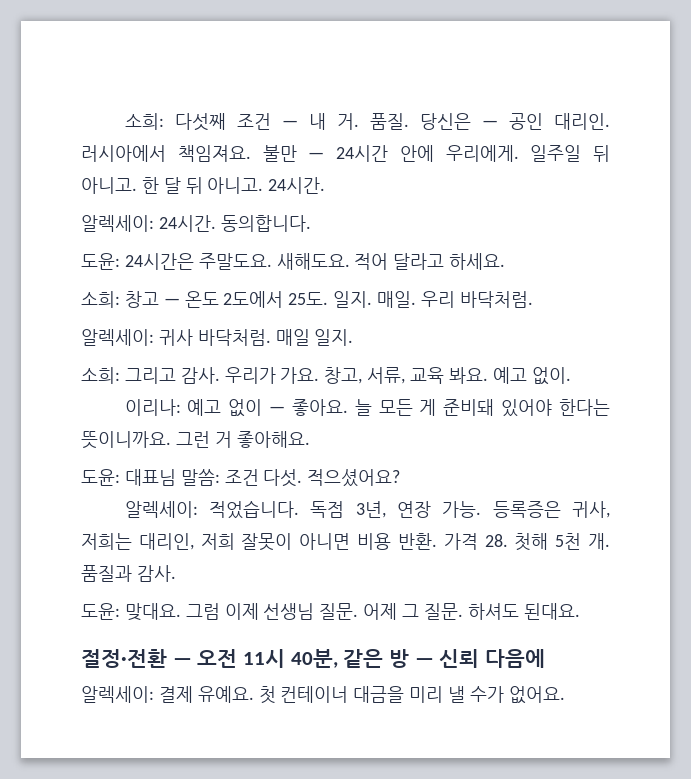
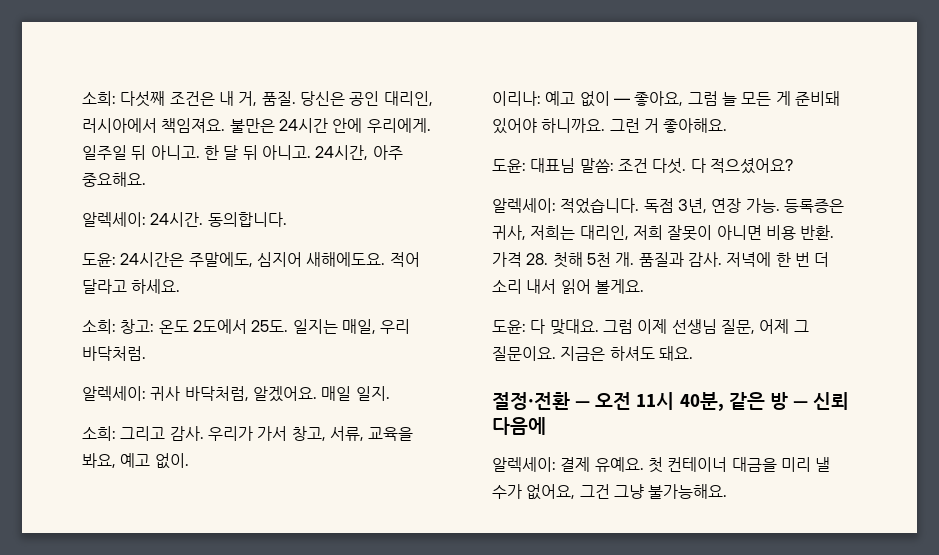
- 소희: 다섯째 조건 — 내 거. 품질. 당신은 — 공인 대리인. 러시아에서 책임져요. 불만 — 24시간 안에 우리에게.
+ 소희: 다섯째 조건은 내 거, 품질. 당신은 공인 대리인, 러시아에서 책임져요. 불만은 24시간 안에 우리에게.
- 한 달 뒤 아니고. 24시간.
+ 한 달 뒤 아니고. 24시간, 아주 중요해요.
- 도윤: 24시간은 주말도요. 새해도요.
+ 도윤: 24시간은 주말에도, 심지어 새해에도요.
- 소희: 창고 — 온도 2도에서 25도.
+ 소희: 창고: 온도 2도에서 25도.
- 일지. 매일. 우리 바닥처럼.
+ 일지는 매일, 우리 바닥처럼.
- 알렉세이: 귀사 바닥처럼.
+ 알렉세이: 귀사 바닥처럼, 알겠어요.
- 우리가 가요. 창고, 서류, 교육 봐요. 예고 없이.
+ 우리가 가서 창고, 서류, 교육을 봐요, 예고 없이.
- 이리나: 예고 없이 — 좋아요. 늘 모든 게 준비돼 있어야 한다는 뜻이니까요.
+ 이리나: 예고 없이 — 좋아요, 그럼 늘 모든 게 준비돼 있어야 하니까요.
- 적으셨어요?
+ 다 적으셨어요?
- 품질과 감사.
- 도윤: 맞대요.
+ 품질과 감사. 저녁에 한 번 더 소리 내서 읽어 볼게요.
+ 도윤: 다 맞대요.
- 그럼 이제 선생님 질문. 어제 그 질문. 하셔도 된대요.
+ 그럼 이제 선생님 질문, 어제 그 질문이요. 지금은 하셔도 돼요.
- 첫 컨테이너 대금을 미리 낼 수가 없어요.
+ 첫 컨테이너 대금을 미리 낼 수가 없어요, 그건 그냥 불가능해요.

